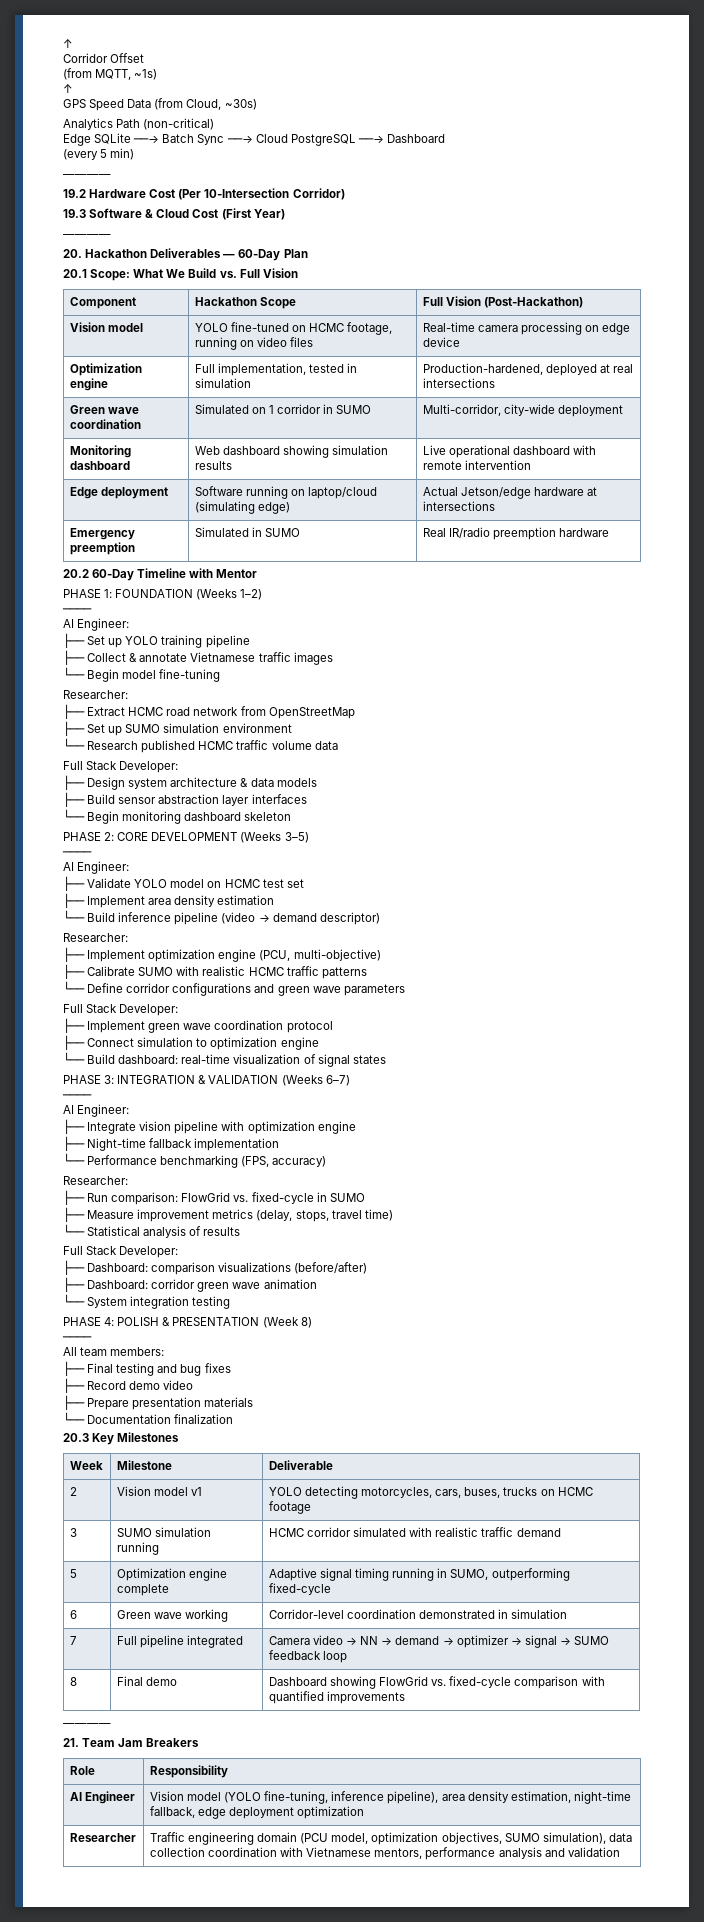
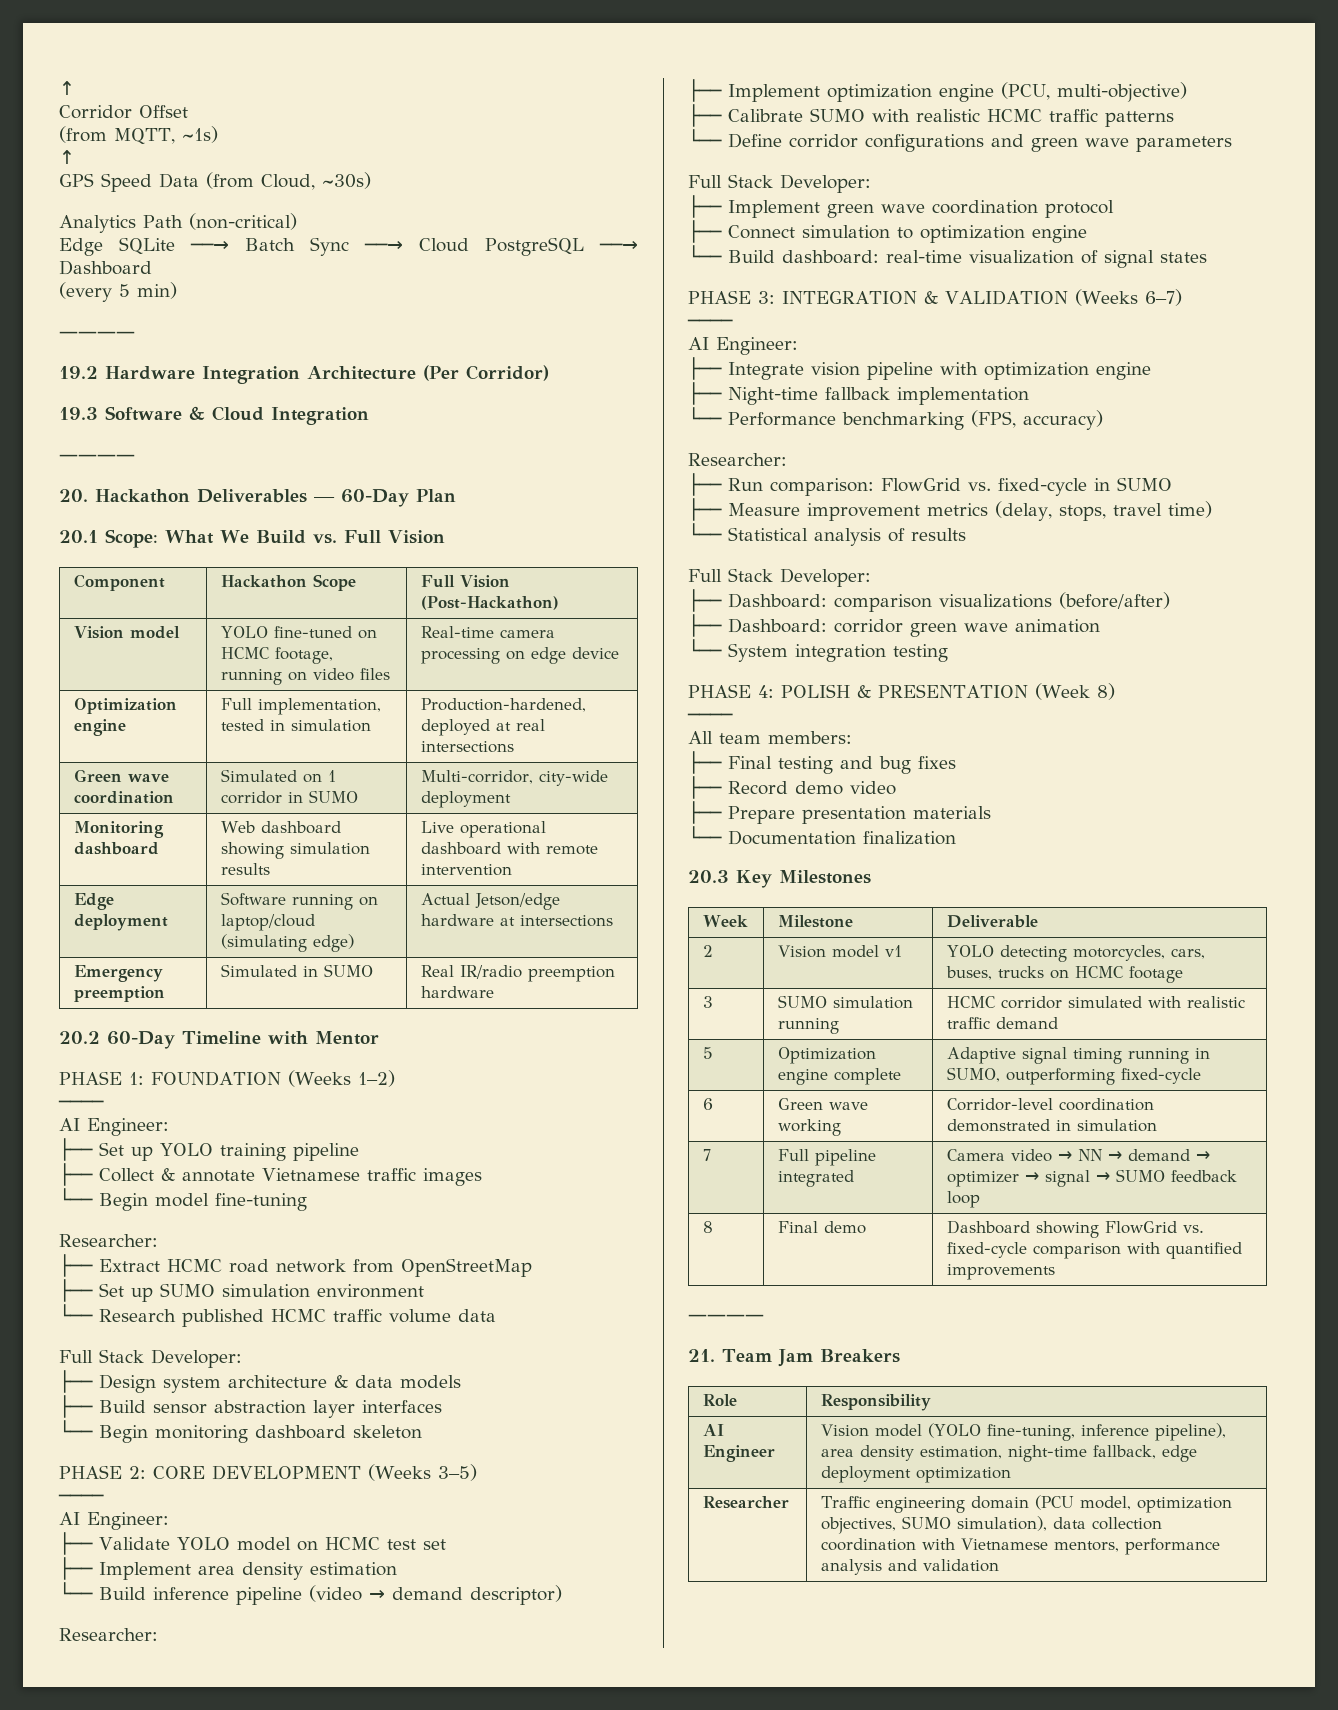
- 19.2 Hardware Cost (Per 10-Intersection Corridor)
+ 19.2 Hardware Integration Architecture (Per Corridor)
- 19.3 Software & Cloud Cost (First Year)
+ 19.3 Software & Cloud Integration

